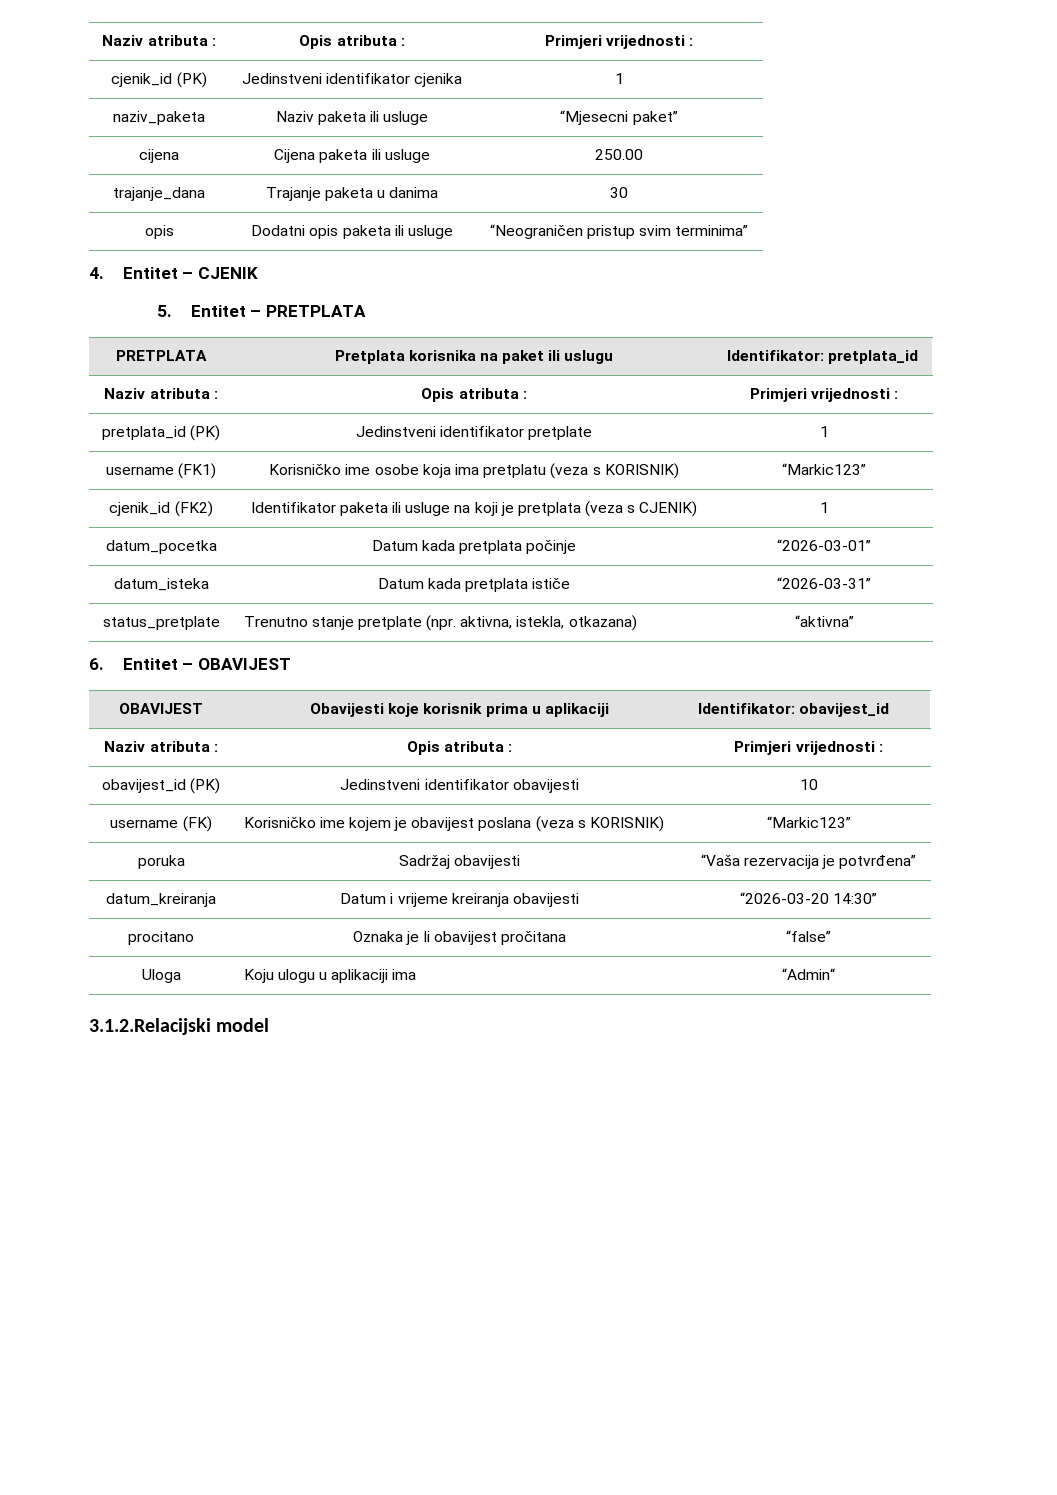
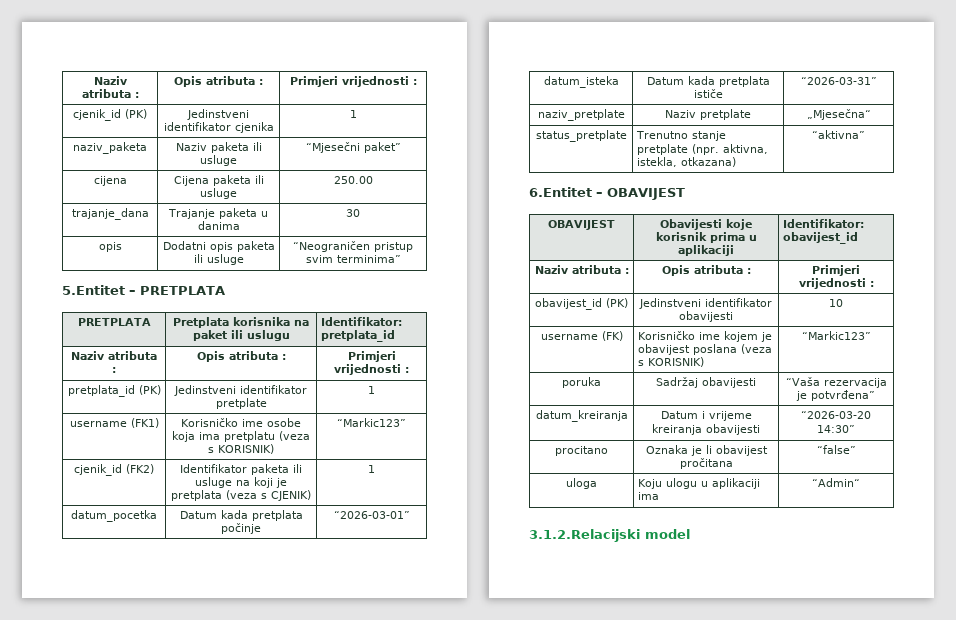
- naziv_paketa | Naziv paketa ili usluge | “Mjesecni paket”
+ naziv_paketa | Naziv paketa ili usluge | “Mjesečni paket”
- 4. Entitet – CJENIK
- 5. Entitet – PRETPLATA
+ 5.Entitet – PRETPLATA
+ naziv_pretplate | Naziv pretplate | „Mjesečna“
- 6. Entitet – OBAVIJEST
+ 6.Entitet – OBAVIJEST
- Uloga | Koju ulogu u aplikaciji ima | “Admin“
+ uloga | Koju ulogu u aplikaciji ima | “Admin“

